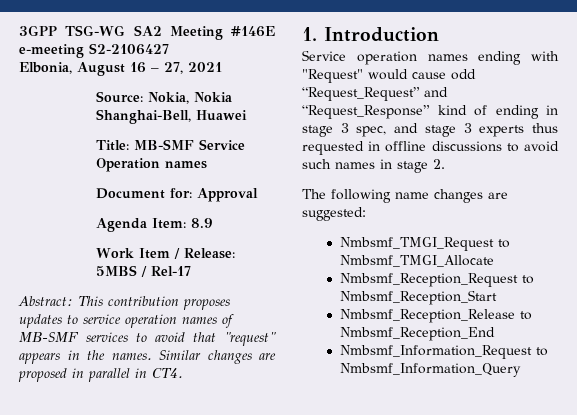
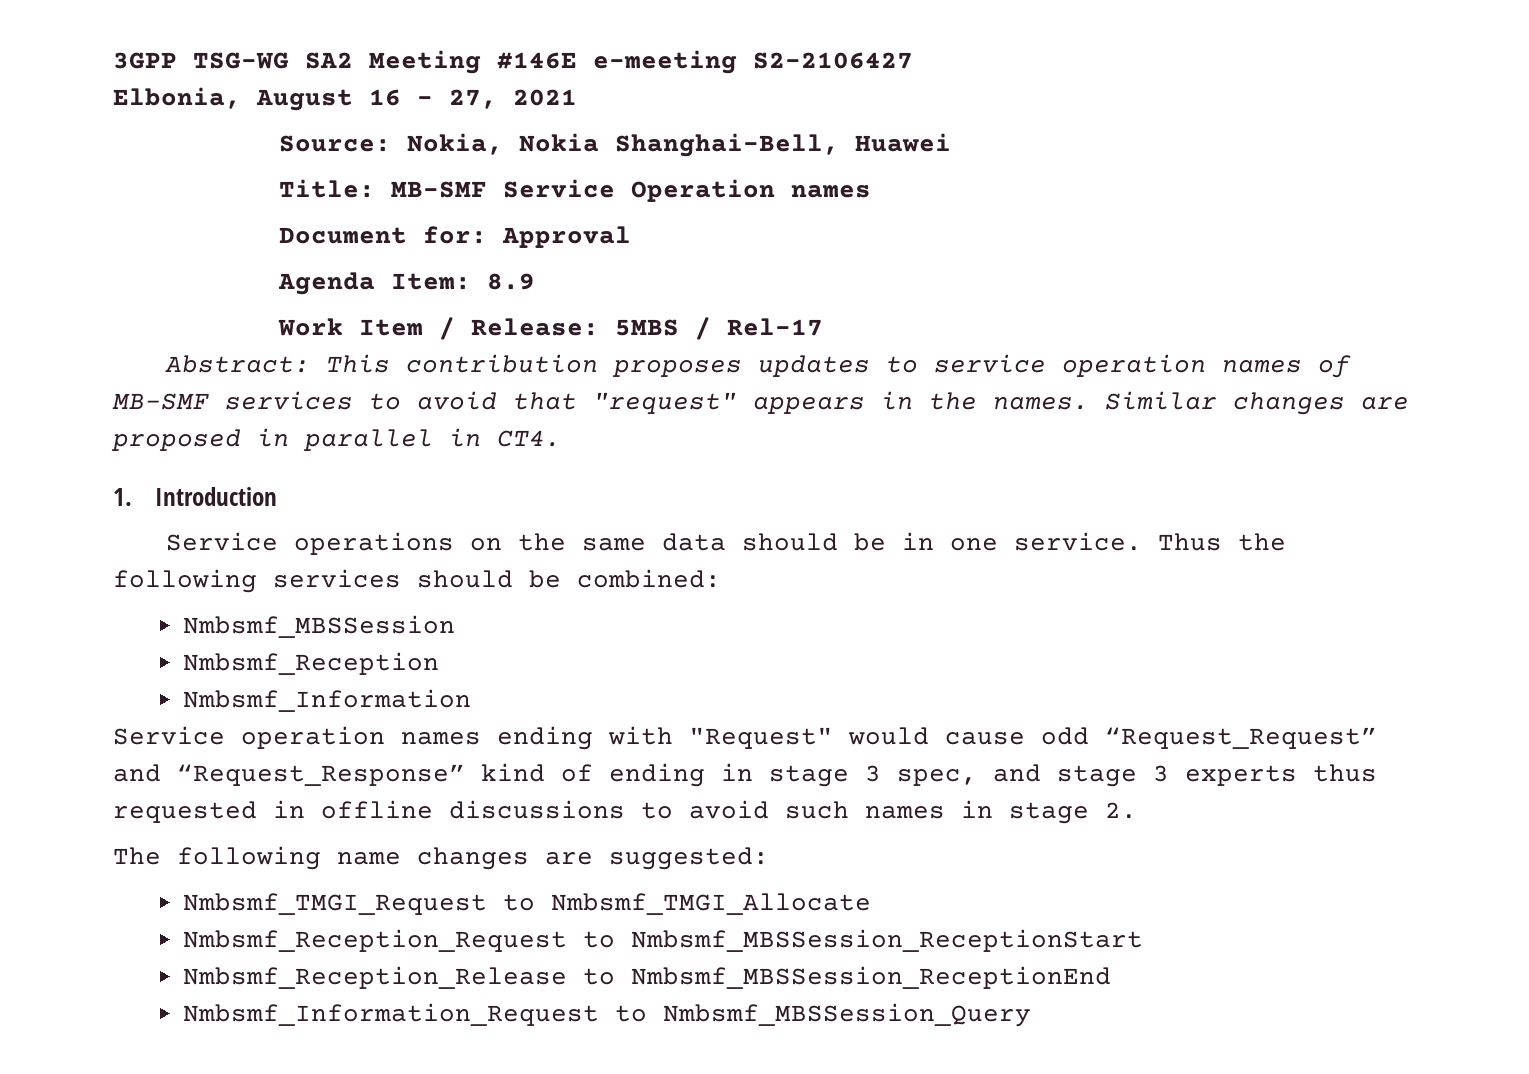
+ Service operations on the same data should be in one service. Thus the following services should be combined:
+ Nmbsmf_MBSSession
+ Nmbsmf_Reception
+ Nmbsmf_Information
- Nmbsmf_Reception_Request to Nmbsmf_Reception_Start
+ Nmbsmf_Reception_Request to Nmbsmf_MBSSession_ReceptionStart
- Nmbsmf_Reception_Release to Nmbsmf_Reception_End
+ Nmbsmf_Reception_Release to Nmbsmf_MBSSession_ReceptionEnd
- Nmbsmf_Information_Request to Nmbsmf_Information_Query
+ Nmbsmf_Information_Request to Nmbsmf_MBSSession_Query

